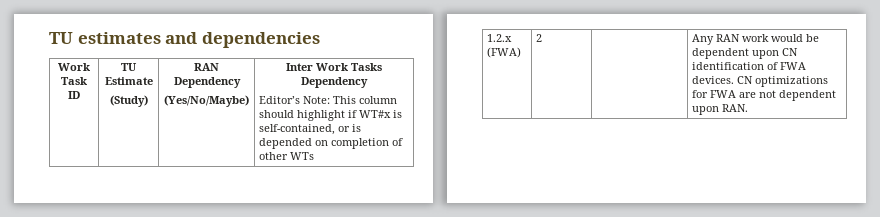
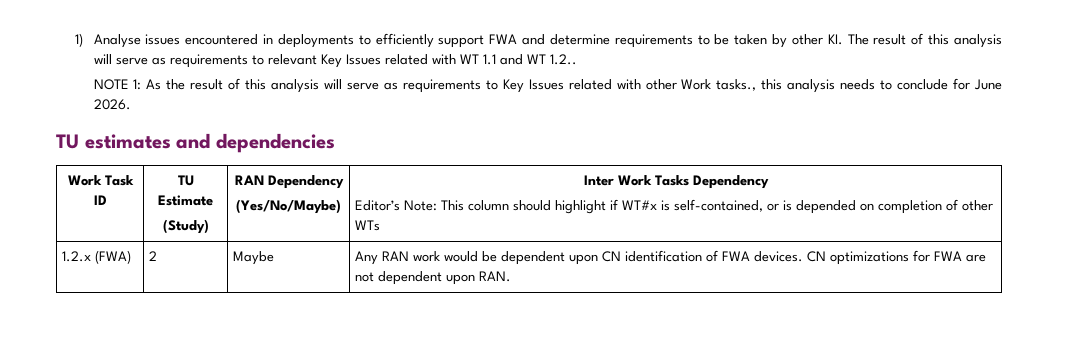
+ 1) Analyse issues encountered in deployments to efficiently support FWA and determine requirements to be taken by other KI. The result of this analysis will serve as requirements to relevant Key Issues related with WT 1.1 and WT 1.2..
+ NOTE 1: As the result of this analysis will serve as requirements to Key Issues related with other Work tasks., this analysis needs to conclude for June 2026.
- 1.2.x (FWA) | 2 | | Any RAN work would be dependent upon CN identification of FWA devices. CN optimizations for FWA are not dependent upon RAN.
+ 1.2.x (FWA) | 2 | Maybe | Any RAN work would be dependent upon CN identification of FWA devices. CN optimizations for FWA are not dependent upon RAN.

